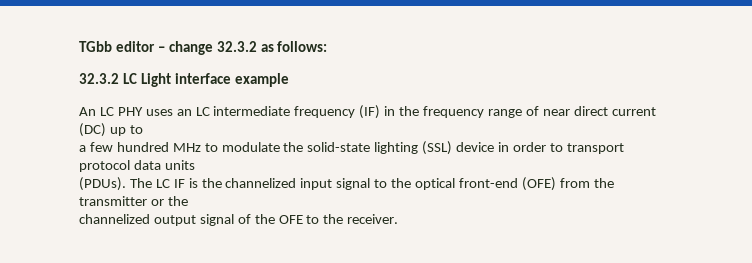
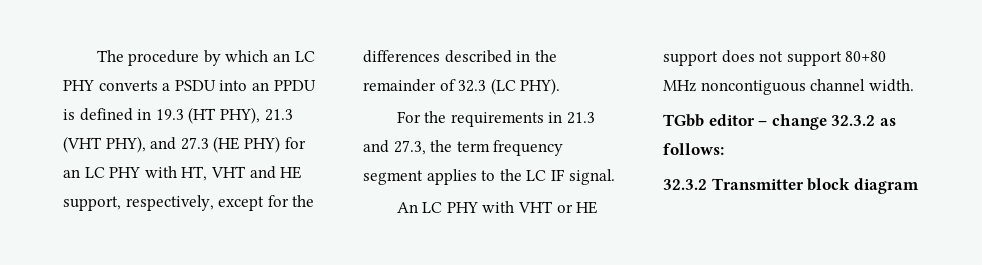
+ The procedure by which an LC PHY converts a PSDU into an PPDU is defined in 19.3 (HT PHY), 21.3 (VHT PHY), and 27.3 (HE PHY) for an LC PHY with HT, VHT and HE support, respectively, except for the differences described in the remainder of 32.3 (LC PHY).
+ For the requirements in 21.3 and 27.3, the term frequency segment applies to the LC IF signal.
+ An LC PHY with VHT or HE support does not support 80+80 MHz noncontiguous channel width.
- 32.3.2 LC Light interface example
- An LC PHY uses an LC intermediate frequency (IF) in the frequency range of near direct current (DC) up to
- a few hundred MHz to modulate the solid-state lighting (SSL) device in order to transport protocol data units
- (PDUs). The LC IF is the channelized input signal to the optical front-end (OFE) from the transmitter or the
- channelized output signal of the OFE to the receiver.
+ 32.3.2 Transmitter block diagram

